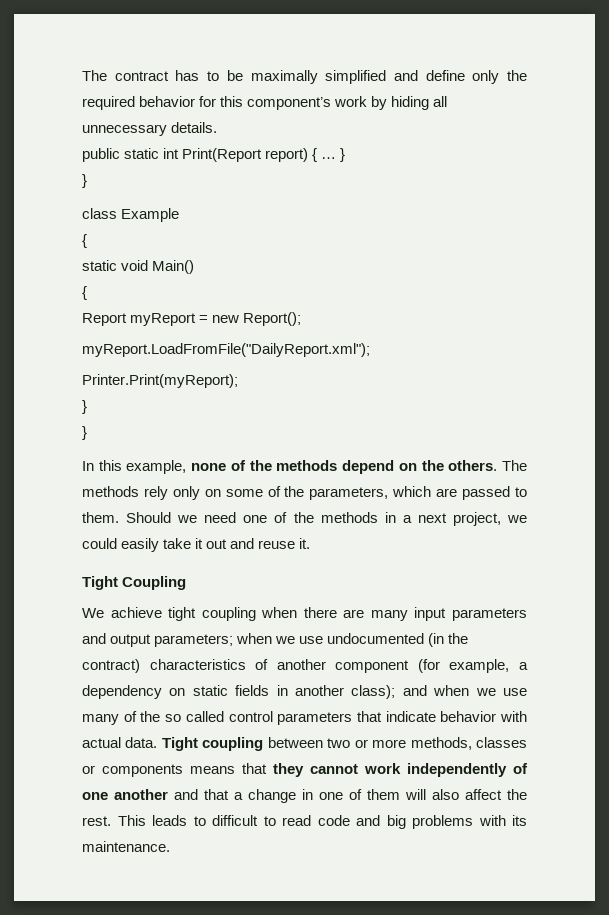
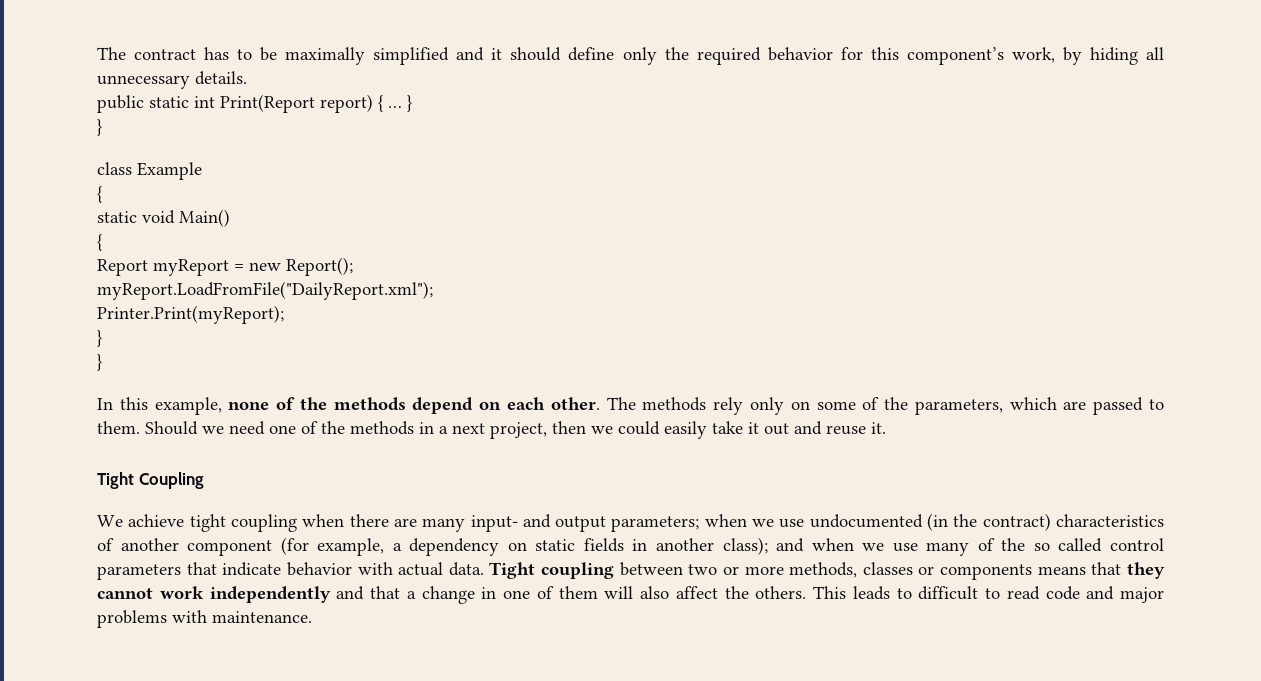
- The contract has to be maximally simplified and define only the required behavior for this component’s work by hiding all unnecessary details.
+ The contract has to be maximally simplified and it should define only the required behavior for this component’s work, by hiding all unnecessary details.
- In this example, none of the methods depend on the others.
+ In this example, none of the methods depend on each other.
- Should we need one of the methods in a next project, we could easily take it out and reuse it.
+ Should we need one of the methods in a next project, then we could easily take it out and reuse it.
- We achieve tight coupling when there are many input parameters and output parameters; when we use undocumented (in the contract) characteristics of another component (for example, a dependency on static fields in another class); and when we use many of the so called control parameters that indicate behavior with actual data.
+ We achieve tight coupling when there are many input- and output parameters; when we use undocumented (in the contract) characteristics of another component (for example, a dependency on static fields in another class); and when we use many of the so called control parameters that indicate behavior with actual data.
- Tight coupling between two or more methods, classes or components means that they cannot work independently of one another and that a change in one of them will also affect the rest.
+ Tight coupling between two or more methods, classes or components means that they cannot work independently and that a change in one of them will also affect the others.
- This leads to difficult to read code and big problems with its maintenance.
+ This leads to difficult to read code and major problems with maintenance.

